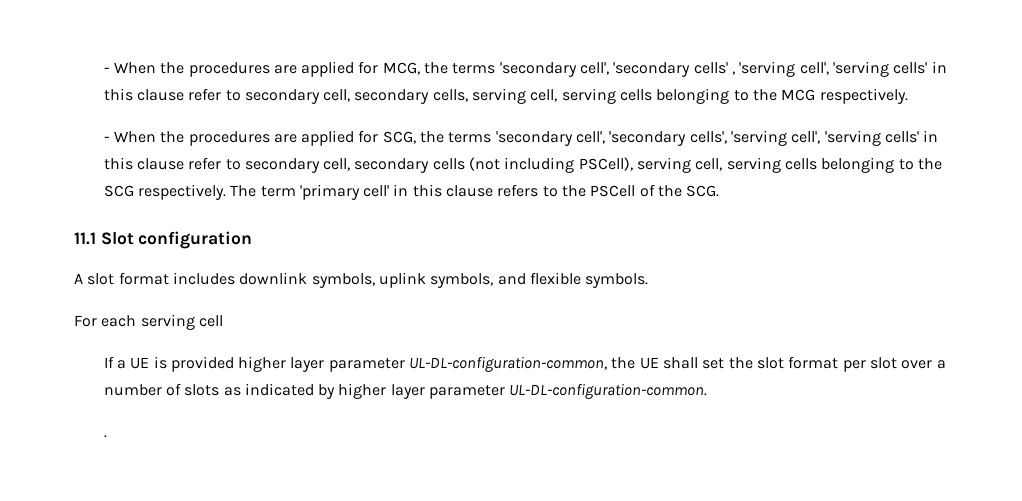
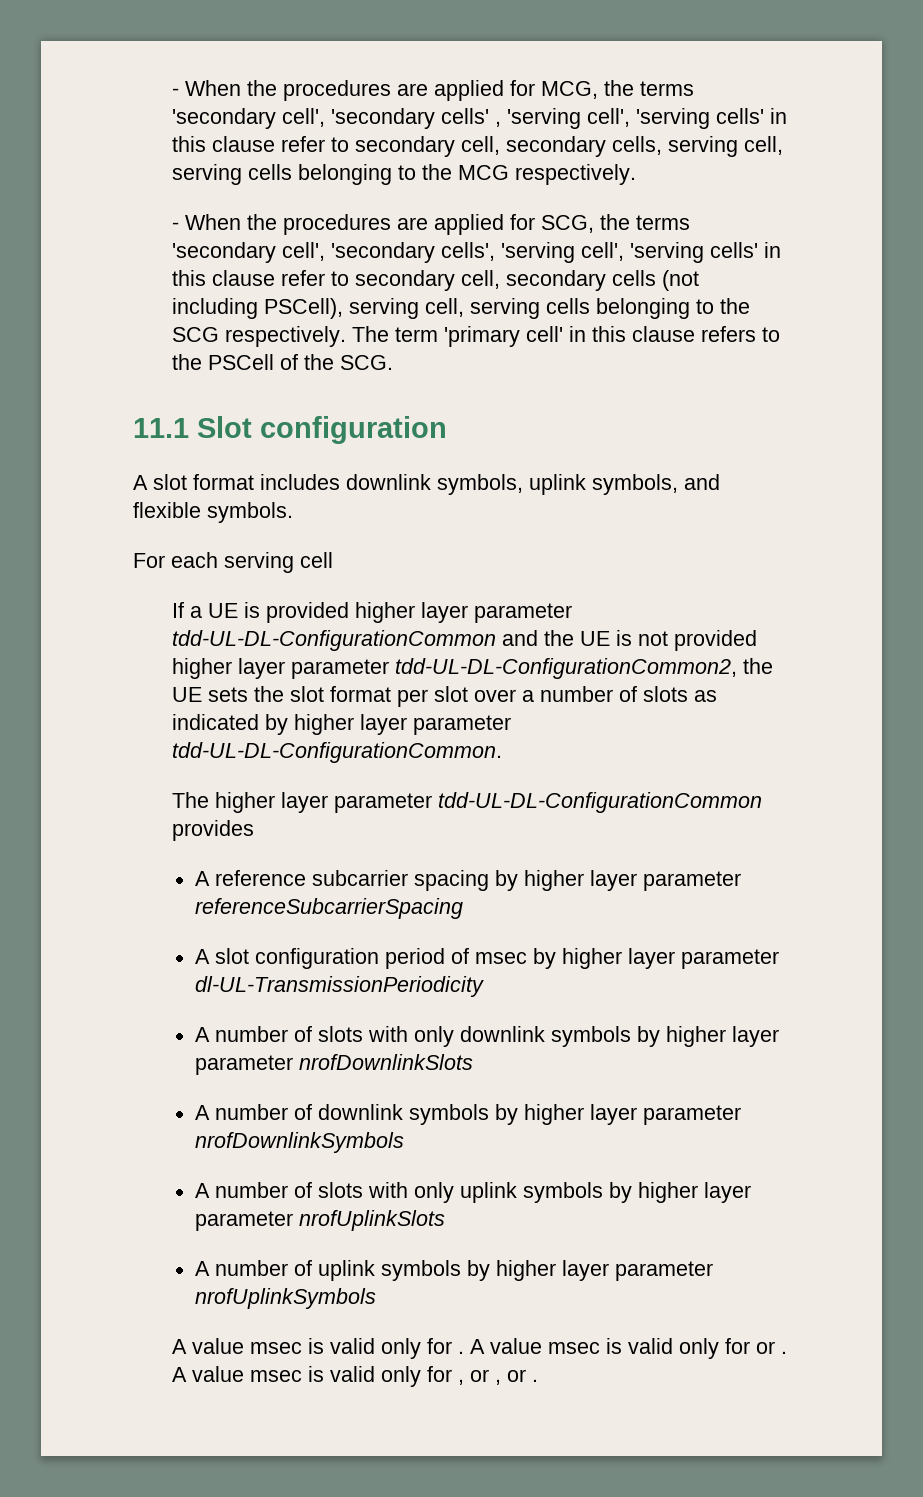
- If a UE is provided higher layer parameter UL-DL-configuration-common, the UE shall set the slot format per slot over a number of slots as indicated by higher layer parameter UL-DL-configuration-common.
- .
+ If a UE is provided higher layer parameter tdd-UL-DL-ConfigurationCommon and the UE is not provided higher layer parameter tdd-UL-DL-ConfigurationCommon2, the UE sets the slot format per slot over a number of slots as indicated by higher layer parameter tdd-UL-DL-ConfigurationCommon.
+ The higher layer parameter tdd-UL-DL-ConfigurationCommon provides
+ A reference subcarrier spacing by higher layer parameter referenceSubcarrierSpacing
+ A slot configuration period of msec by higher layer parameter dl-UL-TransmissionPeriodicity
+ A number of slots with only downlink symbols by higher layer parameter nrofDownlinkSlots
+ A number of downlink symbols by higher layer parameter nrofDownlinkSymbols
+ A number of slots with only uplink symbols by higher layer parameter nrofUplinkSlots
+ A number of uplink symbols by higher layer parameter nrofUplinkSymbols
+ A value msec is valid only for . A value msec is valid only for or . A value msec is valid only for , or , or .

